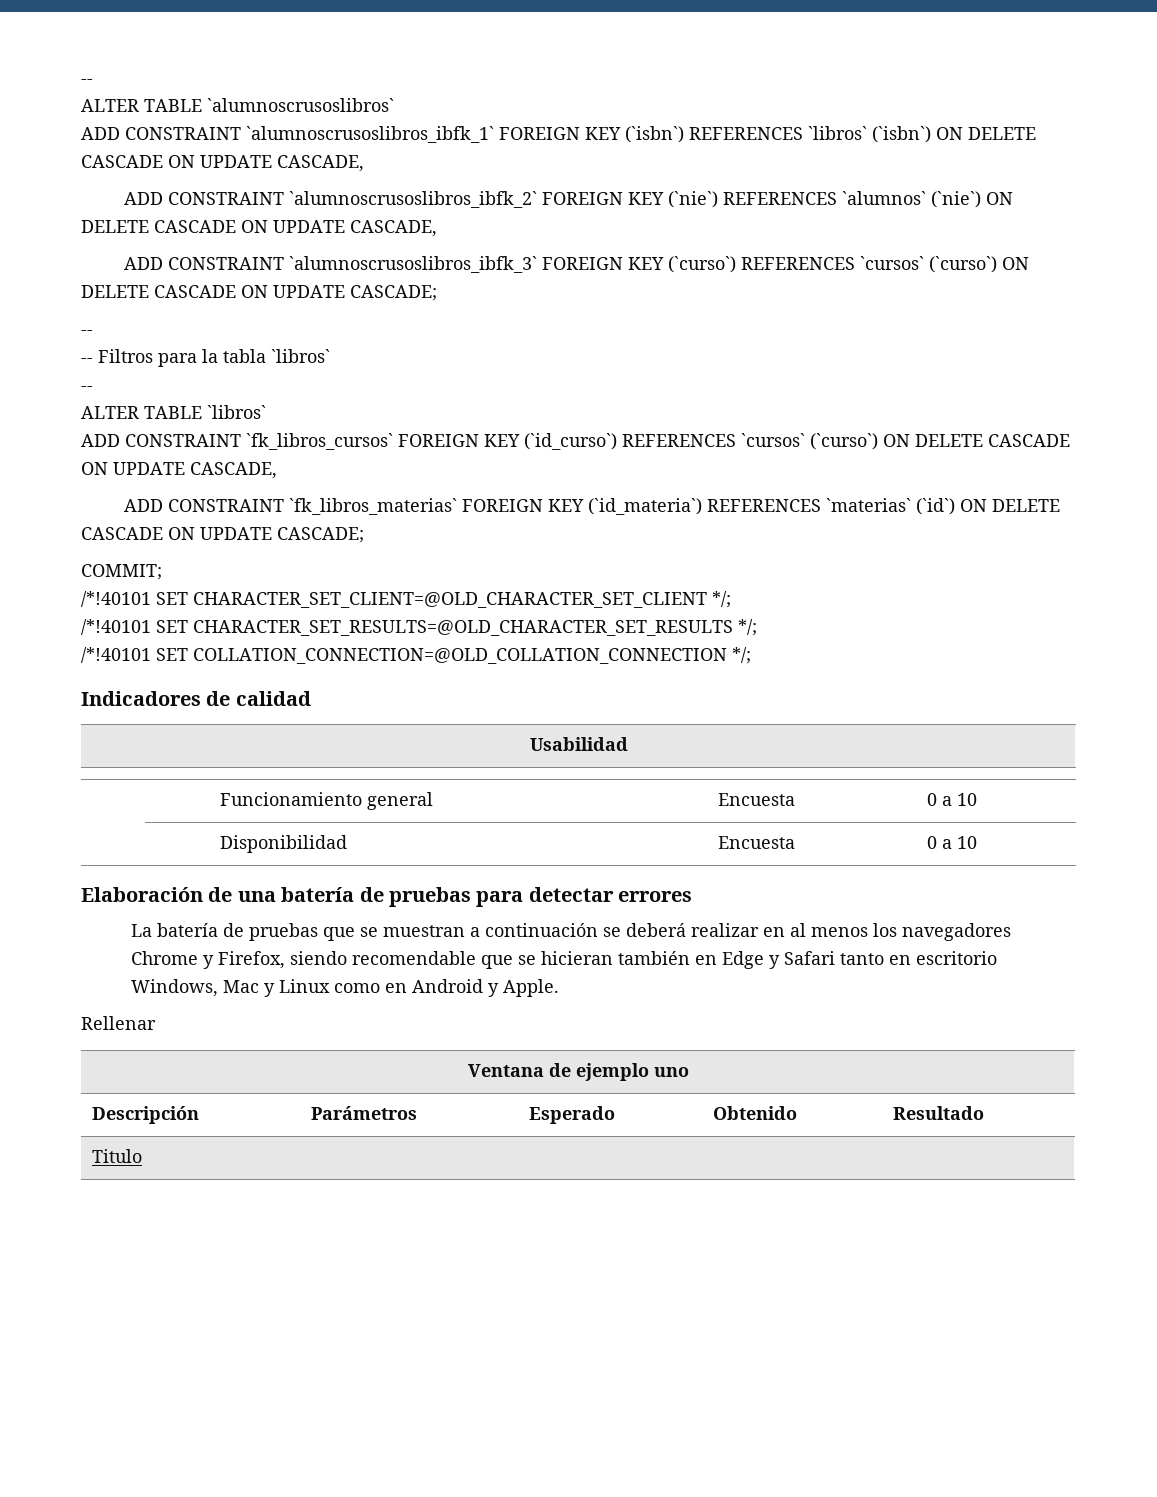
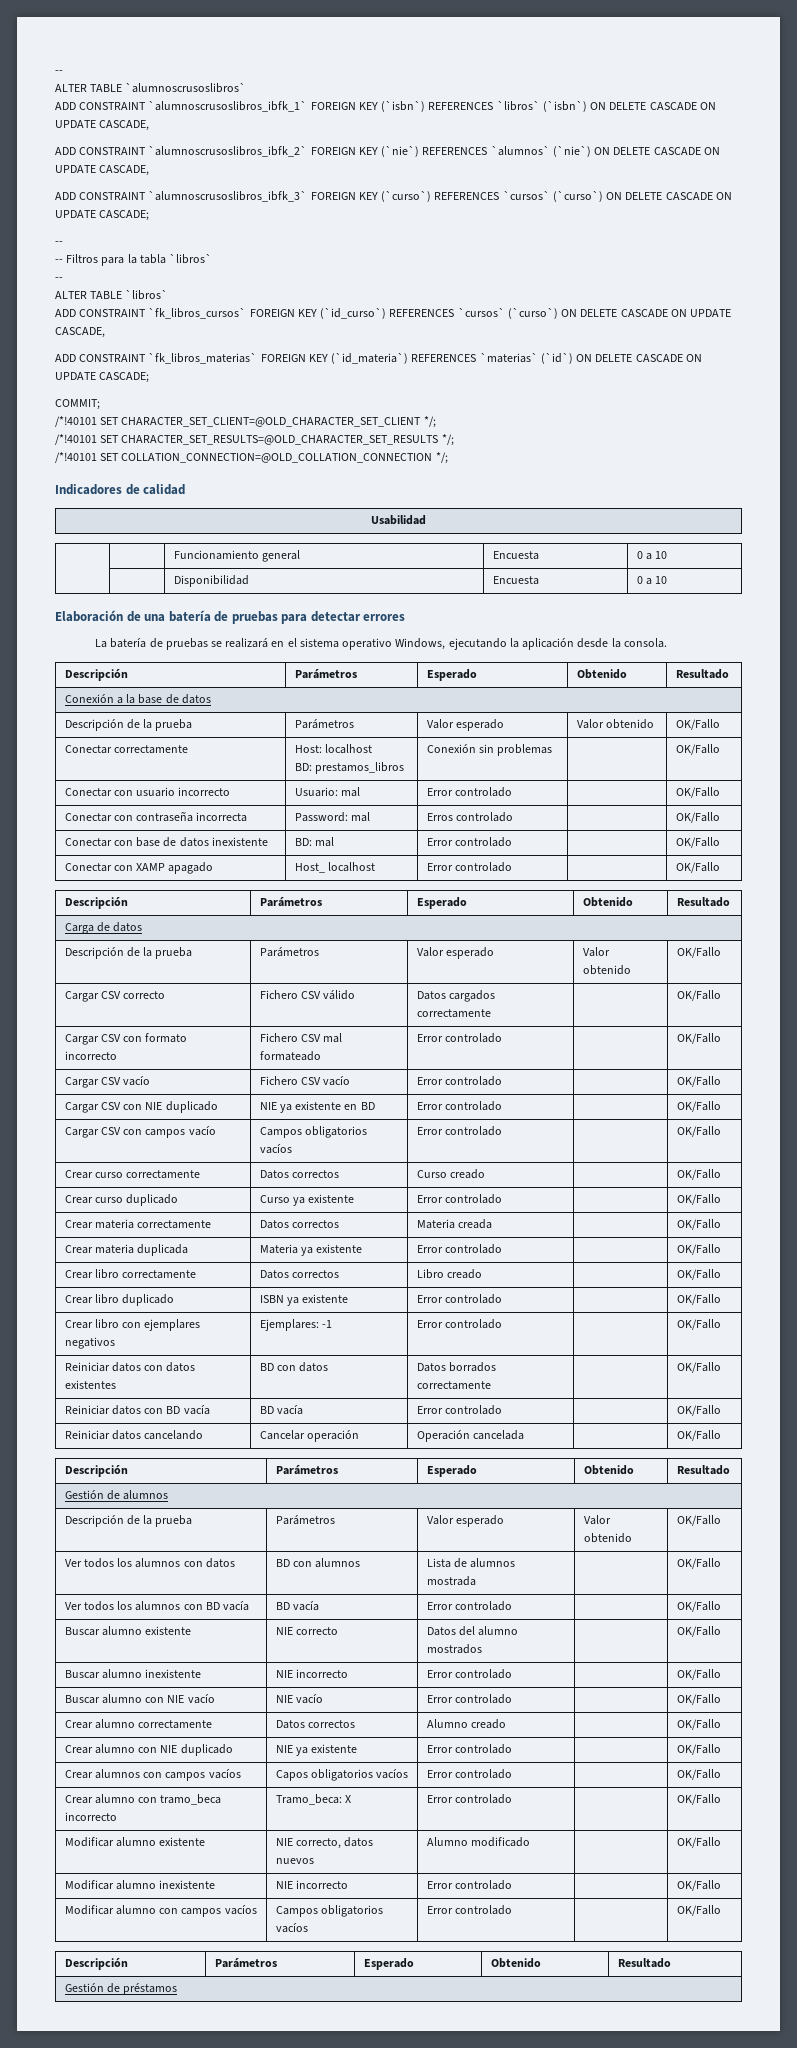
- La batería de pruebas que se muestran a continuación se deberá realizar en al menos los navegadores Chrome y Firefox, siendo recomendable que se hicieran también en Edge y Safari tanto en escritorio Windows, Mac y Linux como en Android y Apple.
- Rellenar
- Ventana de ejemplo uno
+ La batería de pruebas se realizará en el sistema operativo Windows, ejecutando la aplicación desde la consola.
  Descripción | Parámetros | Esperado | Obtenido | Resultado
- Titulo
+ Conexión a la base de datos
+ Descripción de la prueba | Parámetros | Valor esperado | Valor obtenido | OK/Fallo
+ Conectar correctamente | Host: localhost
+ BD: prestamos_libros | Conexión sin problemas | | OK/Fallo
+ Conectar con usuario incorrecto | Usuario: mal | Error controlado | | OK/Fallo
+ Conectar con contraseña incorrecta | Password: mal | Erros controlado | | OK/Fallo
+ Conectar con base de datos inexistente | BD: mal | Error controlado | | OK/Fallo
+ Conectar con XAMP apagado | Host_ localhost | Error controlado | | OK/Fallo
+ Descripción | Parámetros | Esperado | Obtenido | Resultado
+ Carga de datos
+ Descripción de la prueba | Parámetros | Valor esperado | Valor obtenido | OK/Fallo
+ Cargar CSV correcto | Fichero CSV válido | Datos cargados correctamente | | OK/Fallo
+ Cargar CSV con formato incorrecto | Fichero CSV mal formateado | Error controlado | | OK/Fallo
+ Cargar CSV vacío | Fichero CSV vacío | Error controlado | | OK/Fallo
+ Cargar CSV con NIE duplicado | NIE ya existente en BD | Error controlado | | OK/Fallo
+ Cargar CSV con campos vacío | Campos obligatorios vacíos | Error controlado | | OK/Fallo
+ Crear curso correctamente | Datos correctos | Curso creado | | OK/Fallo
+ Crear curso duplicado | Curso ya existente | Error controlado | | OK/Fallo
+ Crear materia correctamente | Datos correctos | Materia creada | | OK/Fallo
+ Crear materia duplicada | Materia ya existente | Error controlado | | OK/Fallo
+ Crear libro correctamente | Datos correctos | Libro creado | | OK/Fallo
+ Crear libro duplicado | ISBN ya existente | Error controlado | | OK/Fallo
+ Crear libro con ejemplares negativos | Ejemplares: -1 | Error controlado | | OK/Fallo
+ Reiniciar datos con datos existentes | BD con datos | Datos borrados correctamente | | OK/Fallo
+ Reiniciar datos con BD vacía | BD vacía | Error controlado | | OK/Fallo
+ Reiniciar datos cancelando | Cancelar operación | Operación cancelada | | OK/Fallo
+ Descripción | Parámetros | Esperado | Obtenido | Resultado
+ Gestión de alumnos
+ Descripción de la prueba | Parámetros | Valor esperado | Valor obtenido | OK/Fallo
+ Ver todos los alumnos con datos | BD con alumnos | Lista de alumnos mostrada | | OK/Fallo
+ Ver todos los alumnos con BD vacía | BD vacía | Error controlado | | OK/Fallo
+ Buscar alumno existente | NIE correcto | Datos del alumno mostrados | | OK/Fallo
+ Buscar alumno inexistente | NIE incorrecto | Error controlado | | OK/Fallo
+ Buscar alumno con NIE vacío | NIE vacío | Error controlado | | OK/Fallo
+ Crear alumno correctamente | Datos correctos | Alumno creado | | OK/Fallo
+ Crear alumno con NIE duplicado | NIE ya existente | Error controlado | | OK/Fallo
+ Crear alumnos con campos vacíos | Capos obligatorios vacíos | Error controlado | | OK/Fallo
+ Crear alumno con tramo_beca incorrecto | Tramo_beca: X | Error controlado | | OK/Fallo
+ Modificar alumno existente | NIE correcto, datos nuevos | Alumno modificado | | OK/Fallo
+ Modificar alumno inexistente | NIE incorrecto | Error controlado | | OK/Fallo
+ Modificar alumno con campos vacíos | Campos obligatorios vacíos | Error controlado | | OK/Fallo
+ Descripción | Parámetros | Esperado | Obtenido | Resultado
+ Gestión de préstamos

